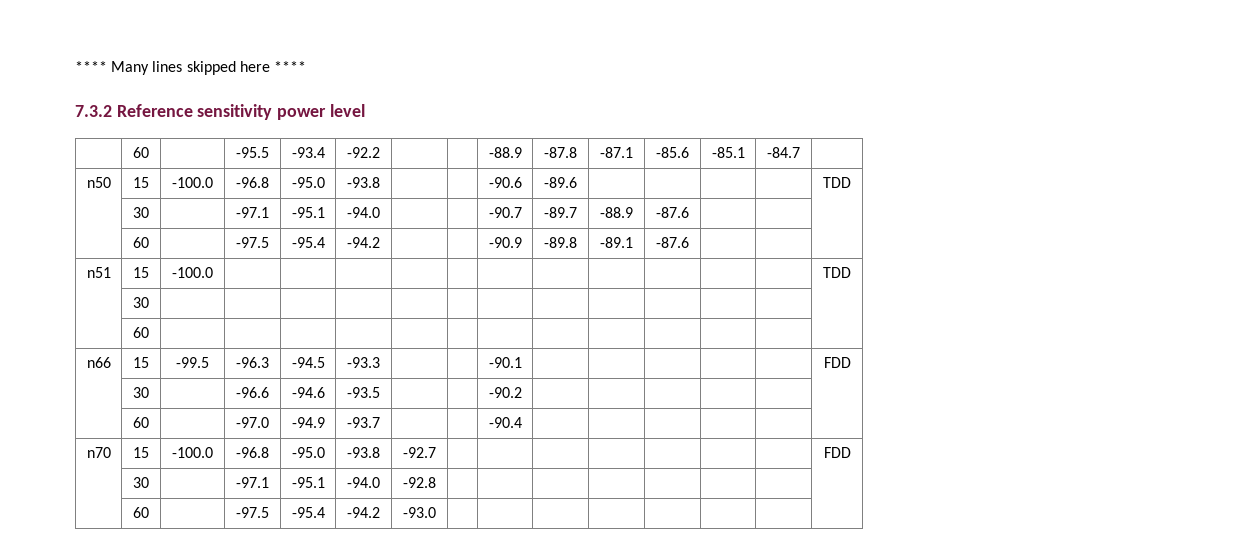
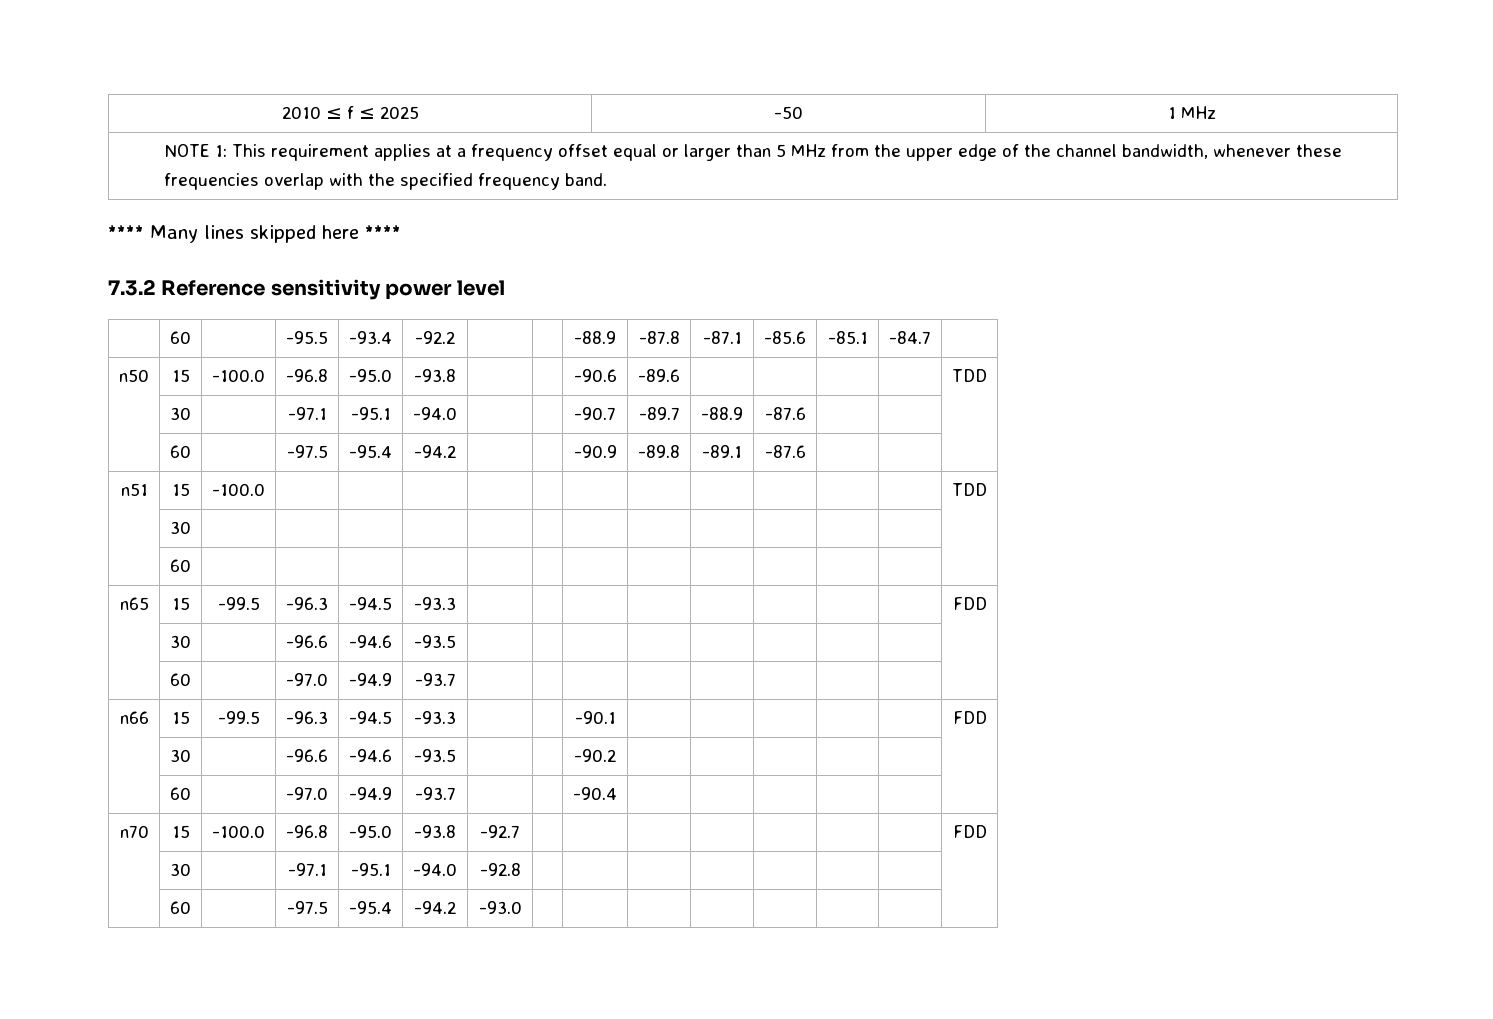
+ 2010 ≤ f ≤ 2025 | -50 | 1 MHz
+ NOTE 1: This requirement applies at a frequency offset equal or larger than 5 MHz from the upper edge of the channel bandwidth, whenever these frequencies overlap with the specified frequency band.
+ n65 | 15 | -99.5 | -96.3 | -94.5 | -93.3 | | | | | | | | | FDD
+ | 30 | | -96.6 | -94.6 | -93.5 | | | | | | | | |
+ | 60 | | -97.0 | -94.9 | -93.7 | | | | | | | | |

